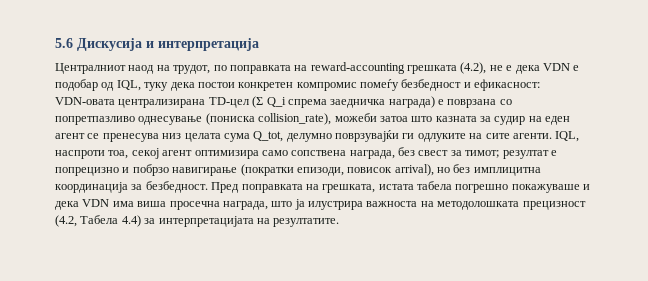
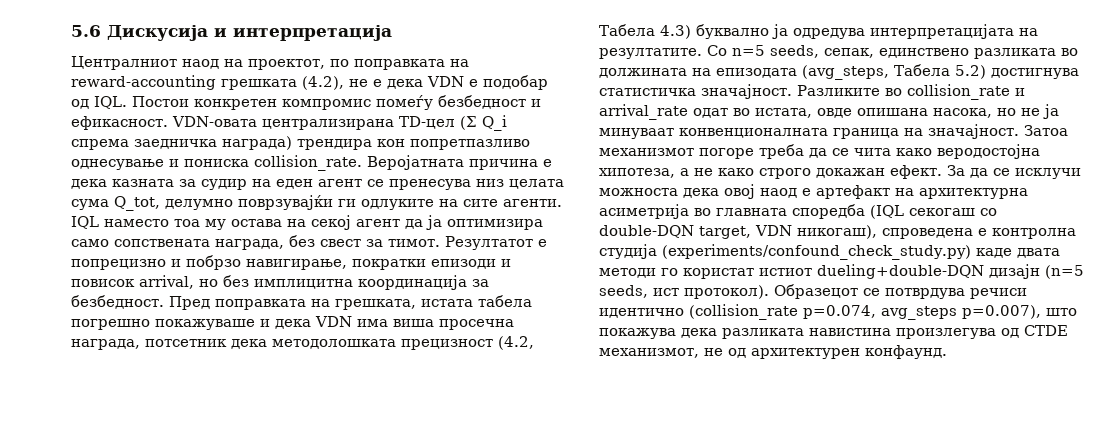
- Централниот наод на трудот, по поправката на reward-accounting грешката (4.2), не е дека VDN е подобар од IQL, туку дека постои конкретен компромис помеѓу безбедност и ефикасност: VDN-овата централизирана TD-цел (Σ Q_i спрема заедничка награда) е поврзана со попретпазливо однесување (пониска collision_rate), можеби затоа што казната за судир на еден агент се пренесува низ целата сума Q_tot, делумно поврзувајќи ги одлуките на сите агенти.
+ Централниот наод на проектот, по поправката на reward-accounting грешката (4.2), не е дека VDN е подобар од IQL. Постои конкретен компромис помеѓу безбедност и ефикасност. VDN-овата централизирана TD-цел (Σ Q_i спрема заедничка награда) трендира кон попретпазливо однесување и пониска collision_rate. Веројатната причина е дека казната за судир на еден агент се пренесува низ целата сума Q_tot, делумно поврзувајќи ги одлуките на сите агенти.
- IQL, наспроти тоа, секој агент оптимизира само сопствена награда, без свест за тимот; резултат е попрецизно и побрзо навигирање (пократки епизоди, повисок arrival), но без имплицитна координација за безбедност.
+ IQL наместо тоа му остава на секој агент да ја оптимизира само сопствената награда, без свест за тимот. Резултатот е попрецизно и побрзо навигирање, пократки епизоди и повисок arrival, но без имплицитна координација за безбедност.
- Пред поправката на грешката, истата табела погрешно покажуваше и дека VDN има виша просечна награда, што ја илустрира важноста на методолошката прецизност (4.2, Табела 4.4) за интерпретацијата на резултатите.
+ Пред поправката на грешката, истата табела погрешно покажуваше и дека VDN има виша просечна награда, потсетник дека методолошката прецизност (4.2, Табела 4.3) буквално ја одредува интерпретацијата на резултатите. Со n=5 seeds, сепак, единствено разликата во должината на епизодата (avg_steps, Табела 5.2) достигнува статистичка значајност. Разликите во collision_rate и arrival_rate одат во истата, овде опишана насока, но не ја минуваат конвенционалната граница на значајност. Затоа механизмот погоре треба да се чита како веродостојна хипотеза, а не како строго докажан ефект. За да се исклучи можноста дека овој наод е артефакт на архитектурна асиметрија во главната споредба (IQL секогаш со double-DQN target, VDN никогаш), спроведена е контролна студија (experiments/confound_check_study.py) каде двата методи го користат истиот dueling+double-DQN дизајн (n=5 seeds, ист протокол). Образецот се потврдува речиси идентично (collision_rate p=0.074, avg_steps p=0.007), што покажува дека разликата навистина произлегува од CTDE механизмот, не од архитектурен конфаунд.

